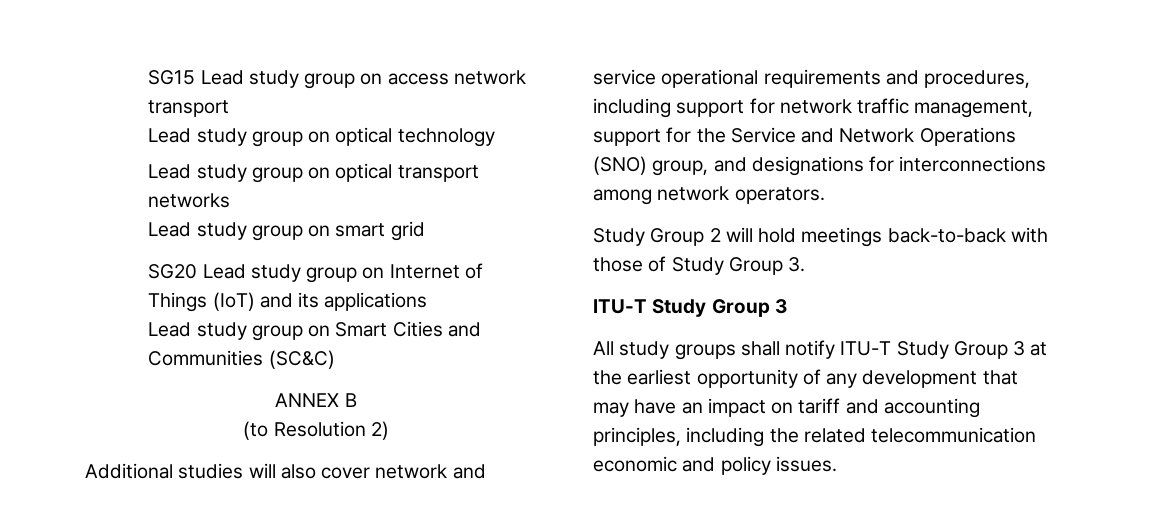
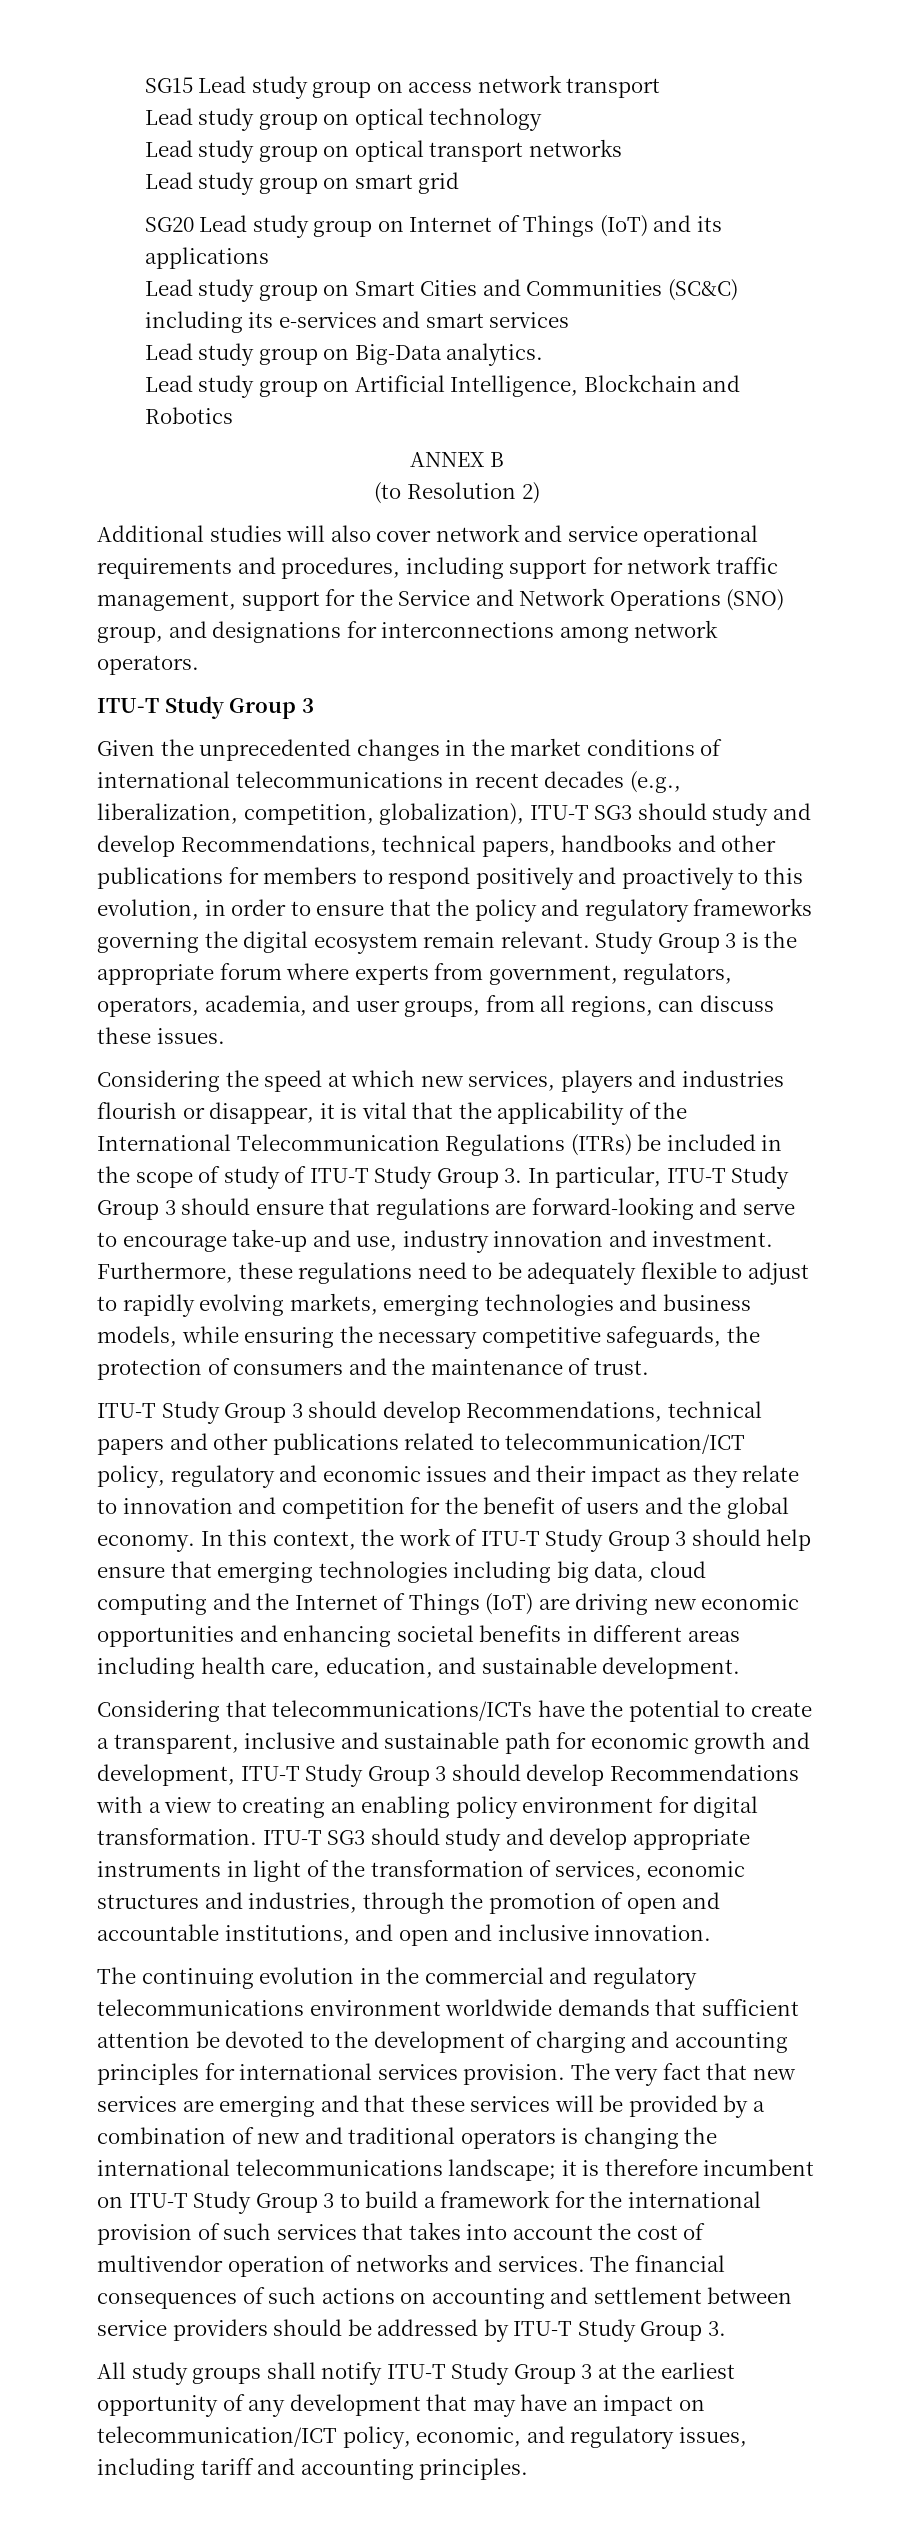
- Lead study group on Smart Cities and Communities (SC&C)
+ Lead study group on Smart Cities and Communities (SC&C) including its e-services and smart services
+ Lead study group on Big-Data analytics.
+ Lead study group on Artificial Intelligence, Blockchain and Robotics
  Additional studies will also cover network and service operational requirements and procedures, including support for network traffic management, support for the Service and Network Operations (SNO) group, and designations for interconnections among network operators.
- Study Group 2 will hold meetings back-to-back with those of Study Group 3.
  ITU-T Study Group 3
+ Given the unprecedented changes in the market conditions of international telecommunications in recent decades (e.g., liberalization, competition, globalization), ITU-T SG3 should study and develop Recommendations, technical papers, handbooks and other publications for members to respond positively and proactively to this evolution, in order to ensure that the policy and regulatory frameworks governing the digital ecosystem remain relevant. Study Group 3 is the appropriate forum where experts from government, regulators, operators, academia, and user groups, from all regions, can discuss these issues.
+ Considering the speed at which new services, players and industries flourish or disappear, it is vital that the applicability of the International Telecommunication Regulations (ITRs) be included in the scope of study of ITU-T Study Group 3. In particular, ITU-T Study Group 3 should ensure that regulations are forward-looking and serve to encourage take-up and use, industry innovation and investment. Furthermore, these regulations need to be adequately flexible to adjust to rapidly evolving markets, emerging technologies and business models, while ensuring the necessary competitive safeguards, the protection of consumers and the maintenance of trust.
+ ITU-T Study Group 3 should develop Recommendations, technical papers and other publications related to telecommunication/ICT policy, regulatory and economic issues and their impact as they relate to innovation and competition for the benefit of users and the global economy. In this context, the work of ITU-T Study Group 3 should help ensure that emerging technologies including big data, cloud computing and the Internet of Things (IoT) are driving new economic opportunities and enhancing societal benefits in different areas including health care, education, and sustainable development.
+ Considering that telecommunications/ICTs have the potential to create a transparent, inclusive and sustainable path for economic growth and development, ITU-T Study Group 3 should develop Recommendations with a view to creating an enabling policy environment for digital transformation. ITU-T SG3 should study and develop appropriate instruments in light of the transformation of services, economic structures and industries, through the promotion of open and accountable institutions, and open and inclusive innovation.
+ The continuing evolution in the commercial and regulatory telecommunications environment worldwide demands that sufficient attention be devoted to the development of charging and accounting principles for international services provision. The very fact that new services are emerging and that these services will be provided by a combination of new and traditional operators is changing the international telecommunications landscape; it is therefore incumbent on ITU-T Study Group 3 to build a framework for the international provision of such services that takes into account the cost of multivendor operation of networks and services. The financial consequences of such actions on accounting and settlement between service providers should be addressed by ITU-T Study Group 3.
- All study groups shall notify ITU-T Study Group 3 at the earliest opportunity of any development that may have an impact on tariff and accounting principles, including the related telecommunication economic and policy issues.
+ All study groups shall notify ITU-T Study Group 3 at the earliest opportunity of any development that may have an impact on telecommunication/ICT policy, economic, and regulatory issues, including tariff and accounting principles.

